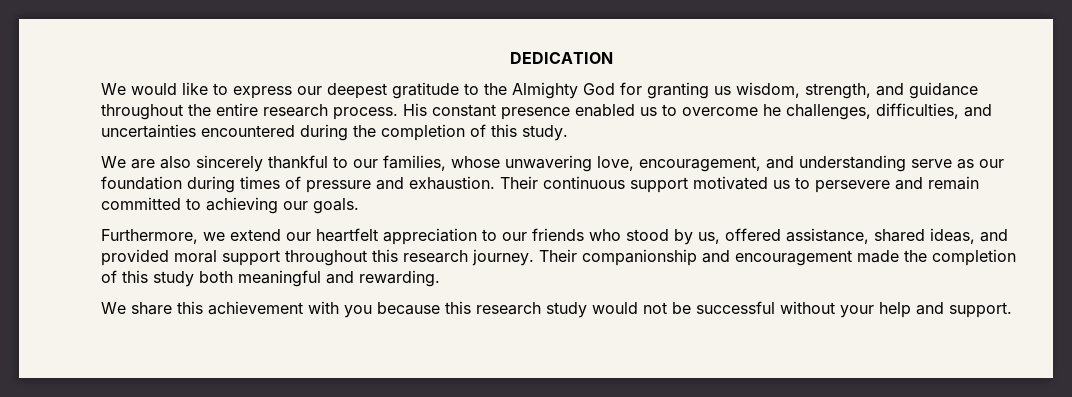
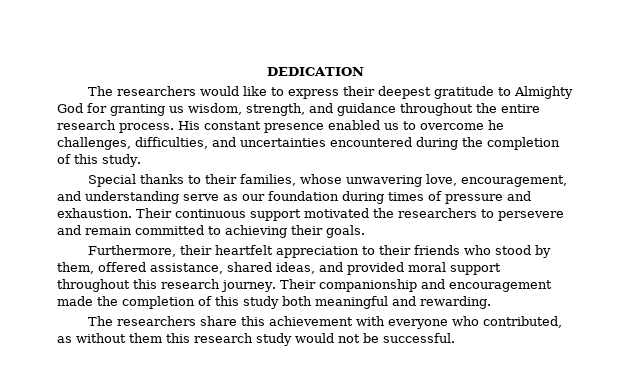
- We would like to express our deepest gratitude to the Almighty God for granting us wisdom, strength, and guidance throughout the entire research process.
+ The researchers would like to express their deepest gratitude to Almighty God for granting us wisdom, strength, and guidance throughout the entire research process.
- We are also sincerely thankful to our families, whose unwavering love, encouragement, and understanding serve as our foundation during times of pressure and exhaustion.
+ Special thanks to their families, whose unwavering love, encouragement, and understanding serve as our foundation during times of pressure and exhaustion.
- Their continuous support motivated us to persevere and remain committed to achieving our goals.
+ Their continuous support motivated the researchers to persevere and remain committed to achieving their goals.
- Furthermore, we extend our heartfelt appreciation to our friends who stood by us, offered assistance, shared ideas, and provided moral support throughout this research journey.
+ Furthermore, their heartfelt appreciation to their friends who stood by them, offered assistance, shared ideas, and provided moral support throughout this research journey.
- We share this achievement with you because this research study would not be successful without your help and support.
+ The researchers share this achievement with everyone who contributed, as without them this research study would not be successful.

